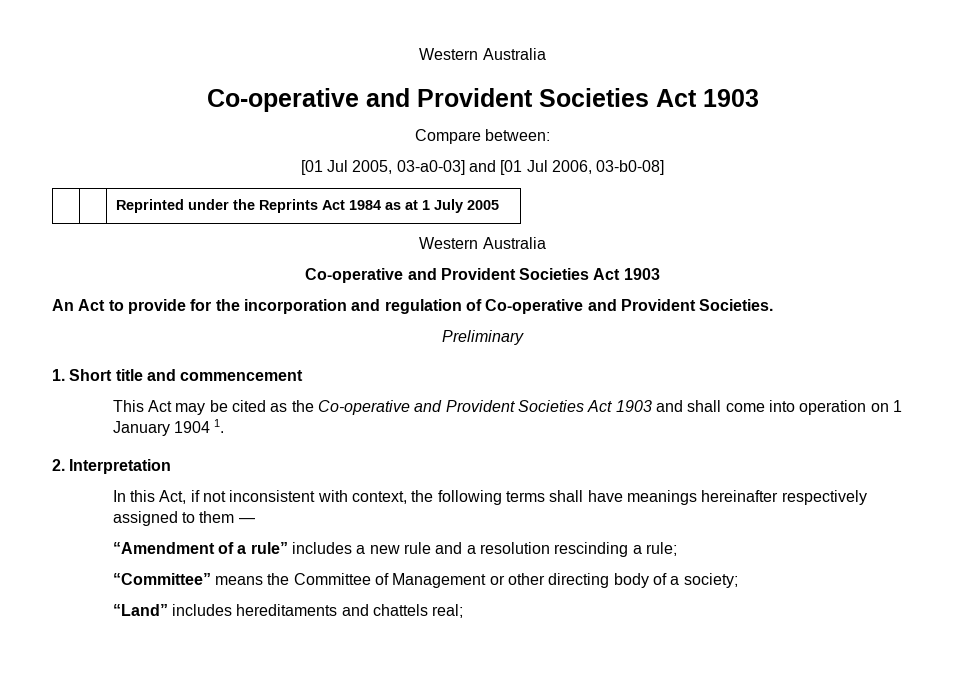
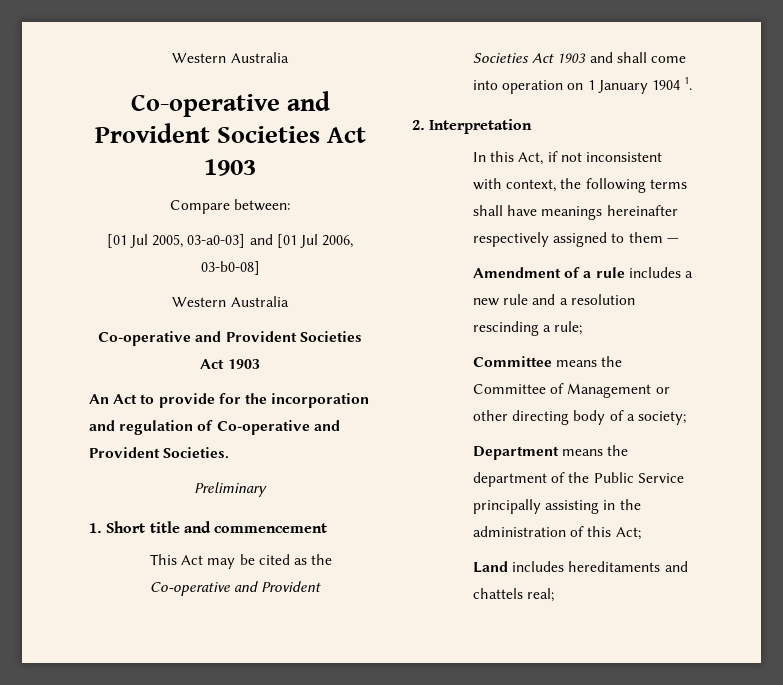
- | | Reprinted under the Reprints Act 1984 as at 1 July 2005
- “Amendment of a rule” includes a new rule and a resolution rescinding a rule;
+ Amendment of a rule includes a new rule and a resolution rescinding a rule;
- “Committee” means the Committee of Management or other directing body of a society;
+ Committee means the Committee of Management or other directing body of a society;
- “Land” includes hereditaments and chattels real;
+ Department means the department of the Public Service principally assisting in the administration of this Act;
+ Land includes hereditaments and chattels real;

